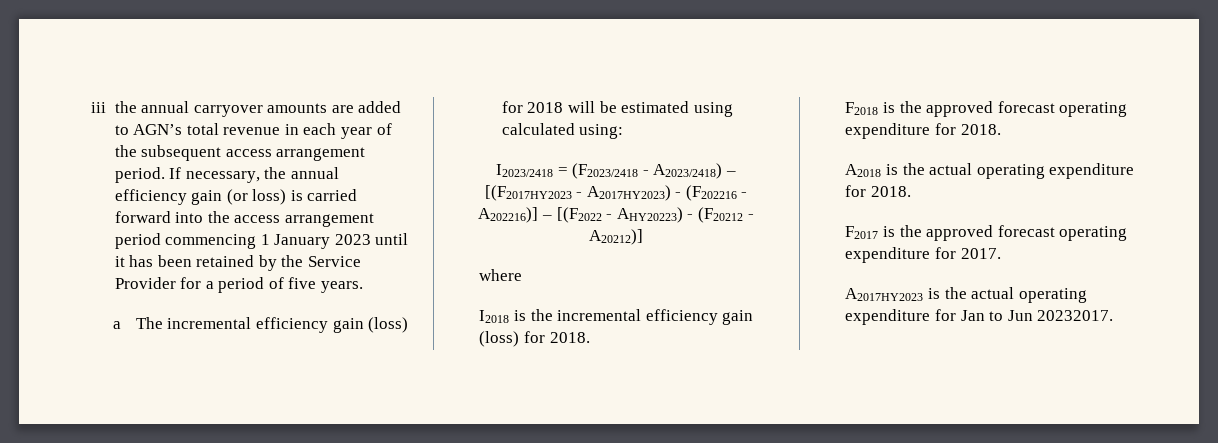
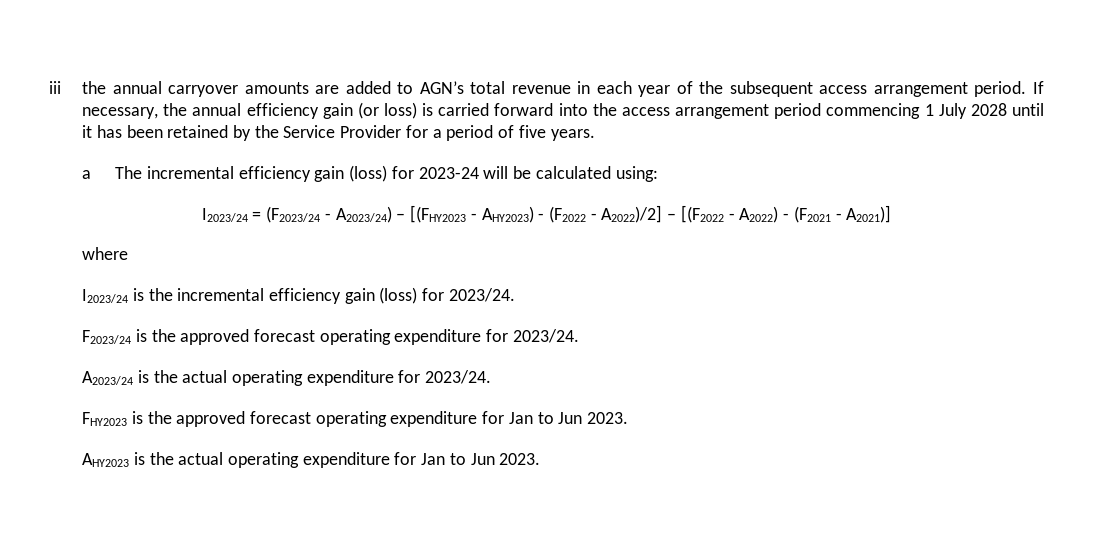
- If necessary, the annual efficiency gain (or loss) is carried forward into the access arrangement period commencing 1 January 2023 until it has been retained by the Service Provider for a period of five years.
+ If necessary, the annual efficiency gain (or loss) is carried forward into the access arrangement period commencing 1 July 2028 until it has been retained by the Service Provider for a period of five years.
- a The incremental efficiency gain (loss) for 2018 will be estimated using calculated using:
+ a The incremental efficiency gain (loss) for 2023-24 will be calculated using:
- I2023/2418 = (F2023/2418 - A2023/2418) – [(F2017HY2023 - A2017HY2023) - (F202216 - A202216)] – [(F2022 - AHY20223) - (F20212 - A20212)]
+ I2023/24 = (F2023/24 - A2023/24) – [(FHY2023 - AHY2023) - (F2022 - A2022)/2] – [(F2022 - A2022) - (F2021 - A2021)]
- I2018 is the incremental efficiency gain (loss) for 2018.
- F2018 is the approved forecast operating expenditure for 2018.
- A2018 is the actual operating expenditure for 2018.
- F2017 is the approved forecast operating expenditure for 2017.
- A2017HY2023 is the actual operating expenditure for Jan to Jun 20232017.
+ I2023/24 is the incremental efficiency gain (loss) for 2023/24.
+ F2023/24 is the approved forecast operating expenditure for 2023/24.
+ A2023/24 is the actual operating expenditure for 2023/24.
+ FHY2023 is the approved forecast operating expenditure for Jan to Jun 2023.
+ AHY2023 is the actual operating expenditure for Jan to Jun 2023.

